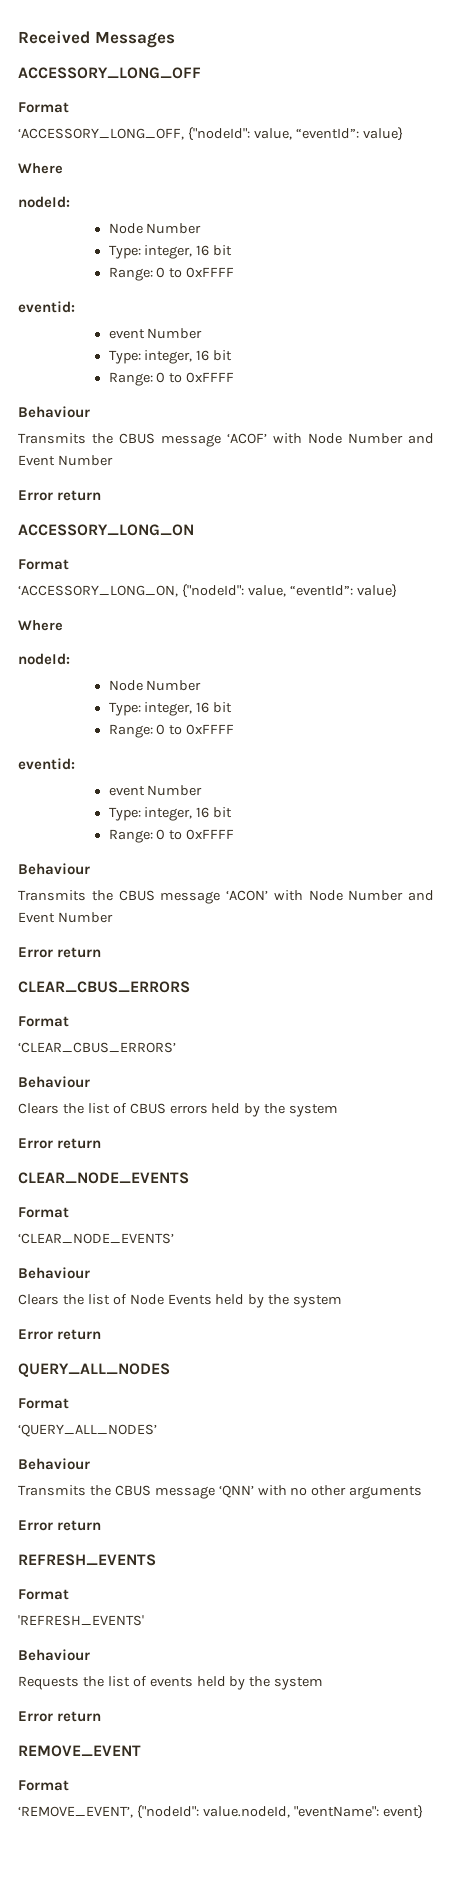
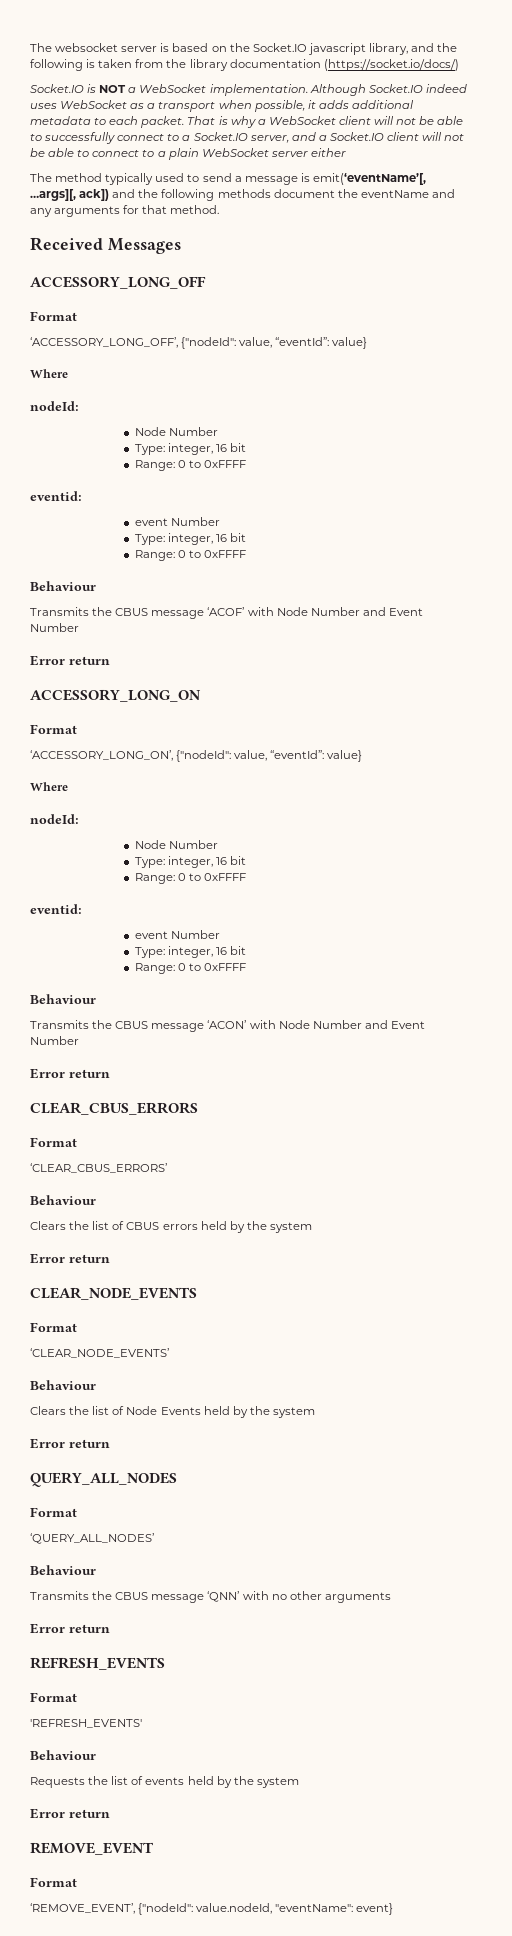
+ The websocket server is based on the Socket.IO javascript library, and the following is taken from the library documentation (https://socket.io/docs/)
+ Socket.IO is NOT a WebSocket implementation. Although Socket.IO indeed uses WebSocket as a transport when possible, it adds additional metadata to each packet. That is why a WebSocket client will not be able to successfully connect to a Socket.IO server, and a Socket.IO client will not be able to connect to a plain WebSocket server either
+ The method typically used to send a message is emit(‘eventName’[, …args][, ack]) and the following methods document the eventName and any arguments for that method.
- ‘ACCESSORY_LONG_OFF, {"nodeId": value, “eventId”: value}
+ ‘ACCESSORY_LONG_OFF’, {"nodeId": value, “eventId”: value}
- ‘ACCESSORY_LONG_ON, {"nodeId": value, “eventId”: value}
+ ‘ACCESSORY_LONG_ON’, {"nodeId": value, “eventId”: value}

